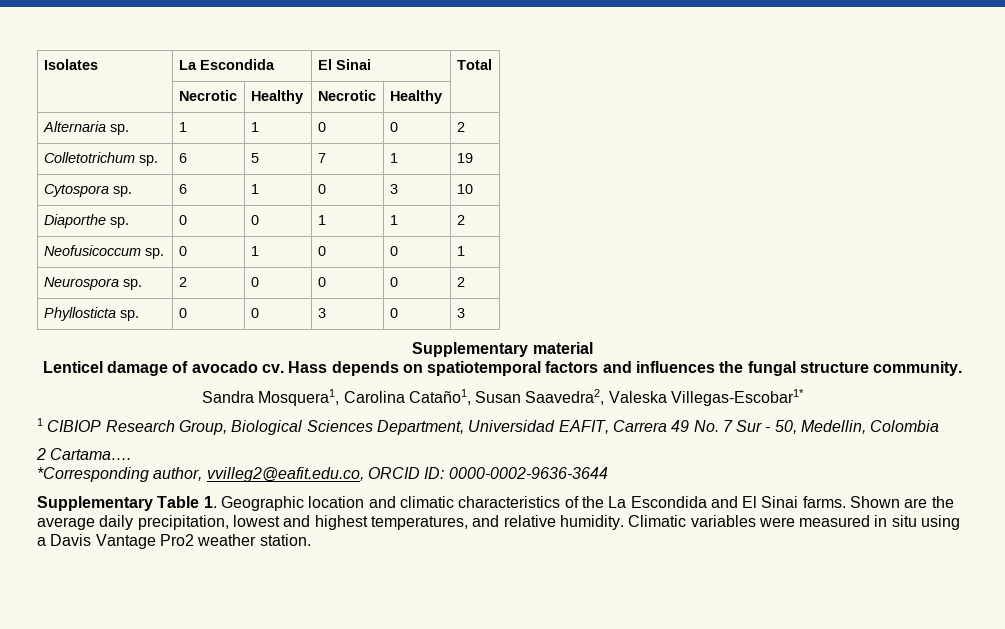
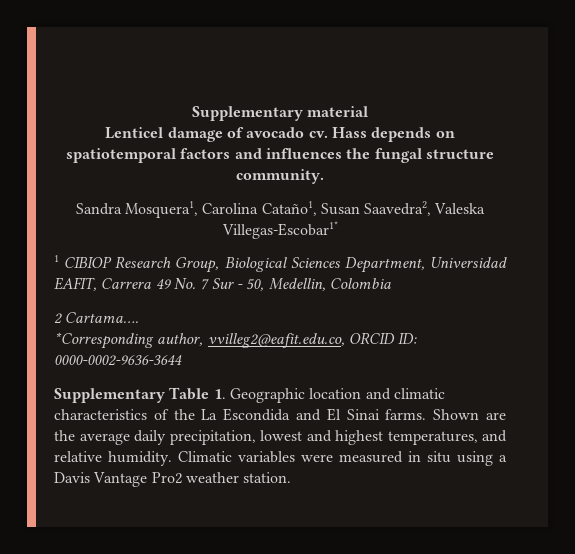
- Isolates | La Escondida | El Sinai | Total
- | Necrotic | Healthy | Necrotic | Healthy |
- Alternaria sp. | 1 | 1 | 0 | 0 | 2
- Colletotrichum sp. | 6 | 5 | 7 | 1 | 19
- Cytospora sp. | 6 | 1 | 0 | 3 | 10
- Diaporthe sp. | 0 | 0 | 1 | 1 | 2
- Neofusicoccum sp. | 0 | 1 | 0 | 0 | 1
- Neurospora sp. | 2 | 0 | 0 | 0 | 2
- Phyllosticta sp. | 0 | 0 | 3 | 0 | 3

